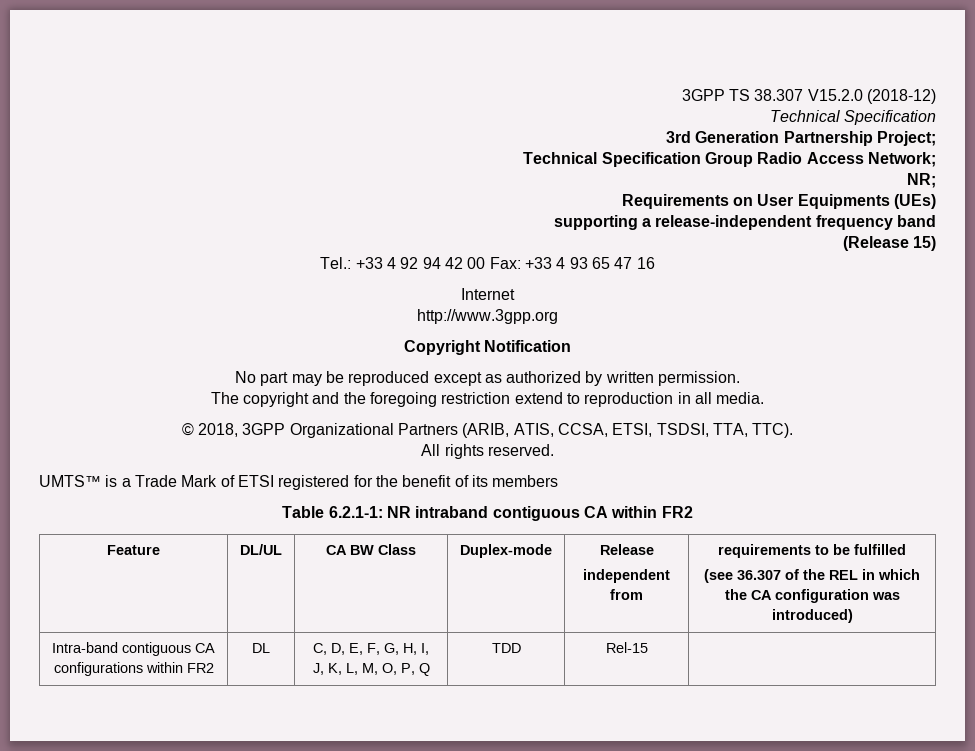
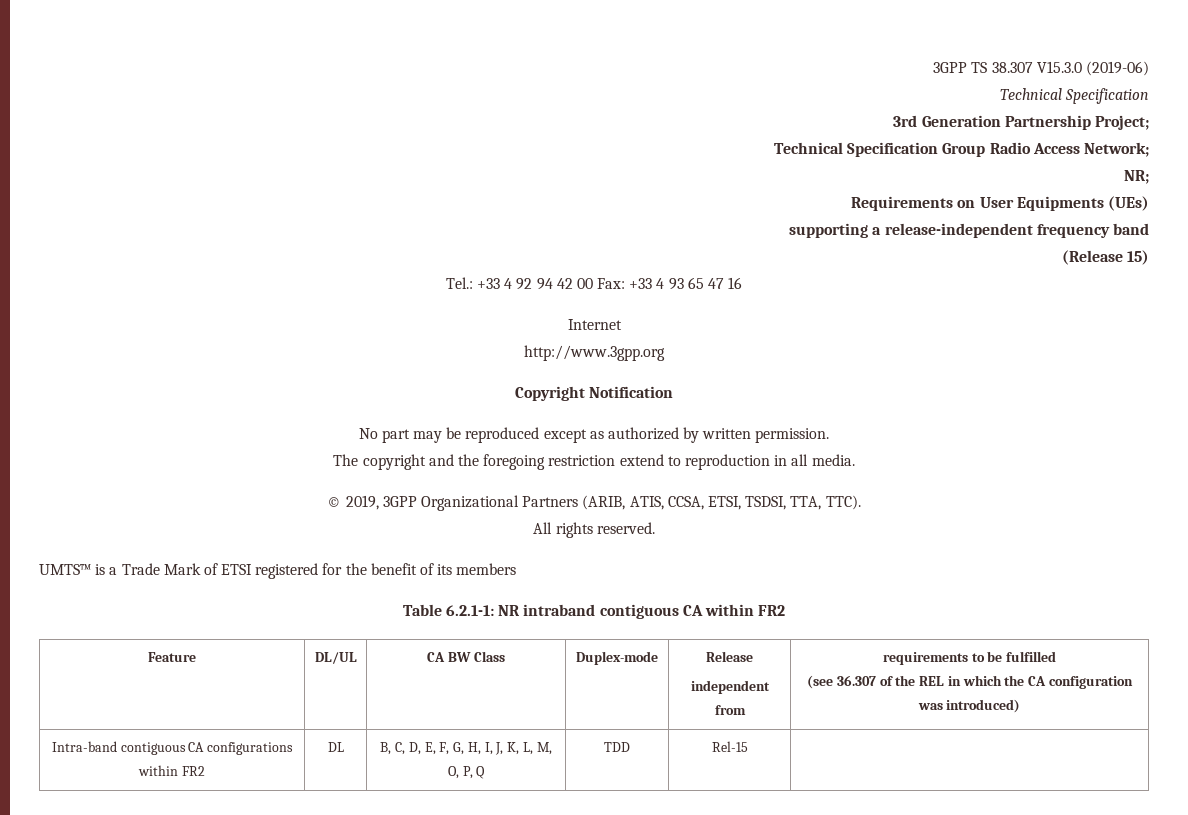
- 3GPP TS 38.307 V15.2.0 (2018-12)
+ 3GPP TS 38.307 V15.3.0 (2019-06)
- © 2018, 3GPP Organizational Partners (ARIB, ATIS, CCSA, ETSI, TSDSI, TTA, TTC).
+ © 2019, 3GPP Organizational Partners (ARIB, ATIS, CCSA, ETSI, TSDSI, TTA, TTC).
- Intra-band contiguous CA configurations within FR2 | DL | C, D, E, F, G, H, I, J, K, L, M, O, P, Q | TDD | Rel-15 |
+ Intra-band contiguous CA configurations within FR2 | DL | B, C, D, E, F, G, H, I, J, K, L, M, O, P, Q | TDD | Rel-15 |

